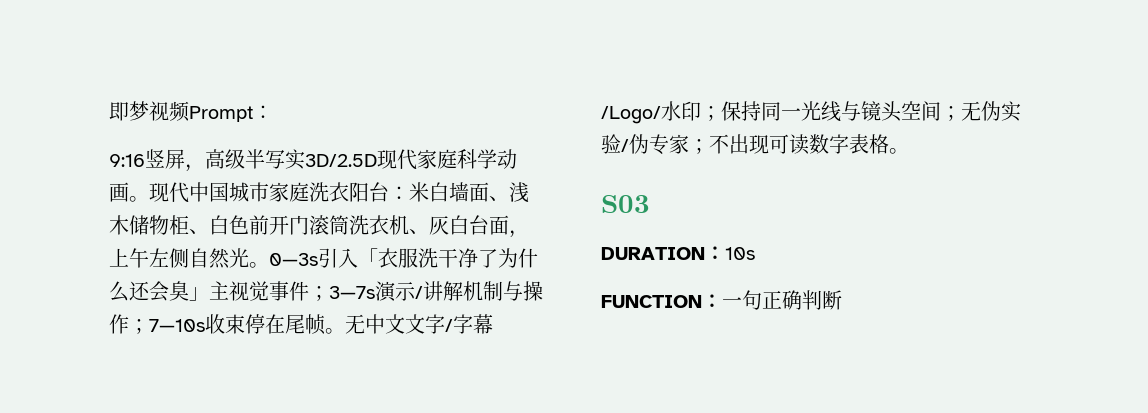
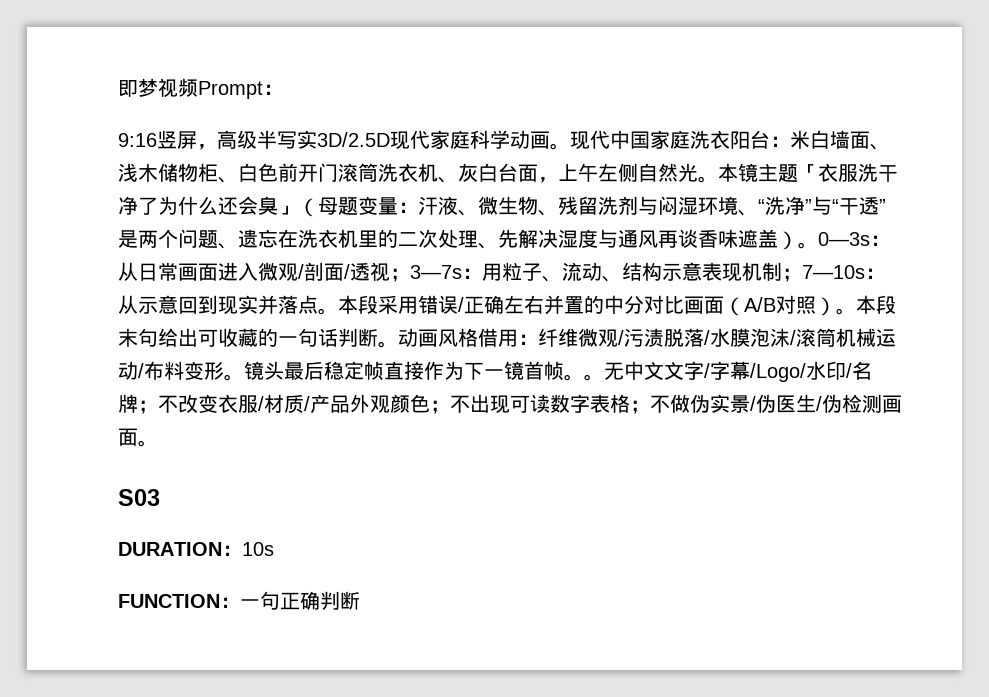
- 现代中国城市家庭洗衣阳台：米白墙面、浅木储物柜、白色前开门滚筒洗衣机、灰白台面，上午左侧自然光。
+ 现代中国家庭洗衣阳台：米白墙面、浅木储物柜、白色前开门滚筒洗衣机、灰白台面，上午左侧自然光。
- 0—3s引入「衣服洗干净了为什么还会臭」主视觉事件；3—7s演示/讲解机制与操作；7—10s收束停在尾帧。
+ 本镜主题「衣服洗干净了为什么还会臭」（母题变量：汗液、微生物、残留洗剂与闷湿环境、“洗净”与“干透”是两个问题、遗忘在洗衣机里的二次处理、先解决湿度与通风再谈香味遮盖）。0—3s：从日常画面进入微观/剖面/透视；3—7s：用粒子、流动、结构示意表现机制；7—10s：从示意回到现实并落点。本段采用错误/正确左右并置的中分对比画面（A/B对照）。本段末句给出可收藏的一句话判断。动画风格借用：纤维微观/污渍脱落/水膜泡沫/滚筒机械运动/布料变形。镜头最后稳定帧直接作为下一镜首帧。。
- 无中文文字/字幕/Logo/水印；保持同一光线与镜头空间；无伪实验/伪专家；不出现可读数字表格。
+ 无中文文字/字幕/Logo/水印/名牌；不改变衣服/材质/产品外观颜色；不出现可读数字表格；不做伪实景/伪医生/伪检测画面。

